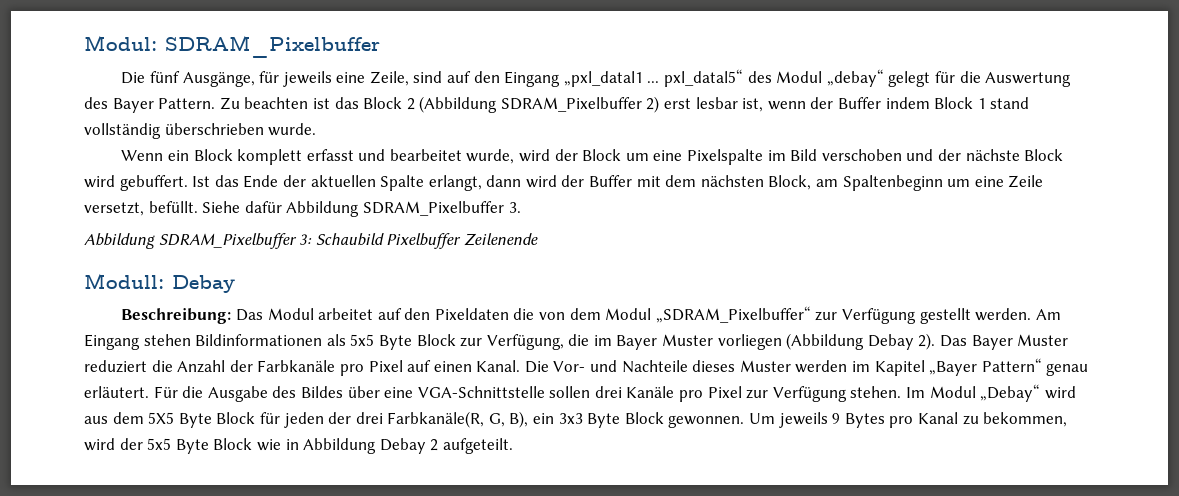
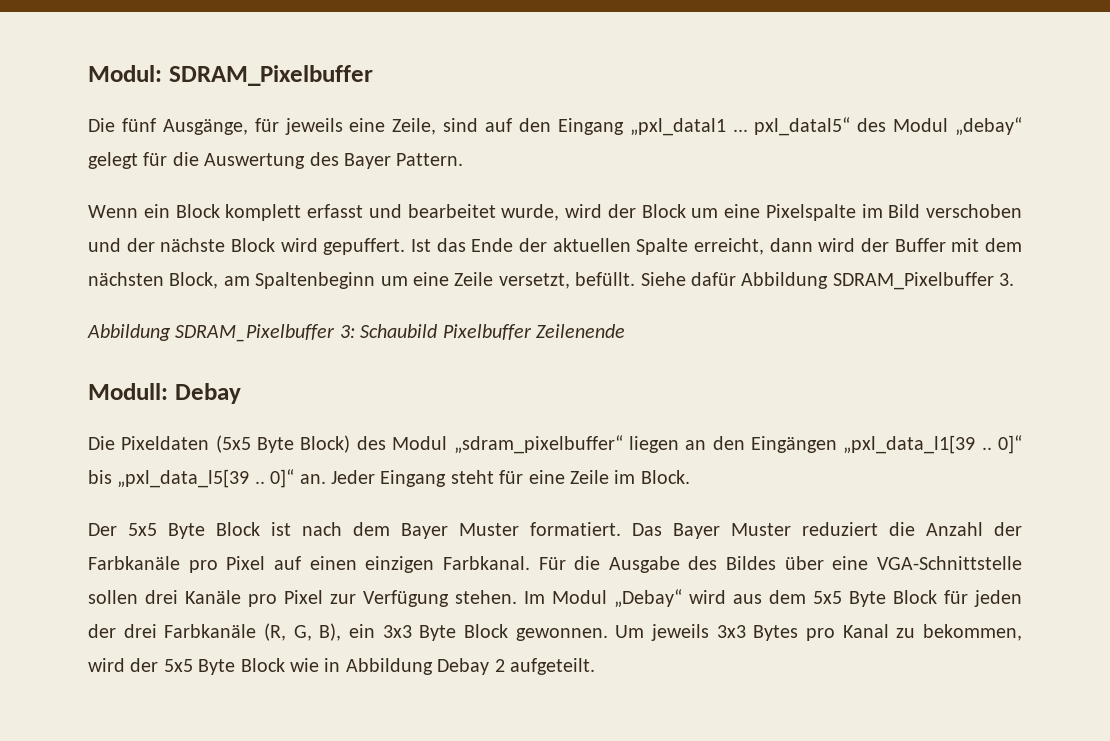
- Zu beachten ist das Block 2 (Abbildung SDRAM_Pixelbuffer 2) erst lesbar ist, wenn der Buffer indem Block 1 stand vollständig überschrieben wurde.
- Wenn ein Block komplett erfasst und bearbeitet wurde, wird der Block um eine Pixelspalte im Bild verschoben und der nächste Block wird gebuffert.
+ Wenn ein Block komplett erfasst und bearbeitet wurde, wird der Block um eine Pixelspalte im Bild verschoben und der nächste Block wird gepuffert.
- Ist das Ende der aktuellen Spalte erlangt, dann wird der Buffer mit dem nächsten Block, am Spaltenbeginn um eine Zeile versetzt, befüllt.
+ Ist das Ende der aktuellen Spalte erreicht, dann wird der Buffer mit dem nächsten Block, am Spaltenbeginn um eine Zeile versetzt, befüllt.
- Beschreibung: Das Modul arbeitet auf den Pixeldaten die von dem Modul „SDRAM_Pixelbuffer“ zur Verfügung gestellt werden. Am Eingang stehen Bildinformationen als 5x5 Byte Block zur Verfügung, die im Bayer Muster vorliegen (Abbildung Debay 2).
+ Die Pixeldaten (5x5 Byte Block) des Modul „sdram_pixelbuffer“ liegen an den Eingängen „pxl_data_l1[39 .. 0]“ bis „pxl_data_l5[39 .. 0]“ an. Jeder Eingang steht für eine Zeile im Block.
+ Der 5x5 Byte Block ist nach dem Bayer Muster formatiert.
- Das Bayer Muster reduziert die Anzahl der Farbkanäle pro Pixel auf einen Kanal. Die Vor- und Nachteile dieses Muster werden im Kapitel „Bayer Pattern“ genau erläutert.
+ Das Bayer Muster reduziert die Anzahl der Farbkanäle pro Pixel auf einen einzigen Farbkanal.
- Im Modul „Debay“ wird aus dem 5X5 Byte Block für jeden der drei Farbkanäle(R, G, B), ein 3x3 Byte Block gewonnen.
+ Im Modul „Debay“ wird aus dem 5x5 Byte Block für jeden der drei Farbkanäle (R, G, B), ein 3x3 Byte Block gewonnen.
- Um jeweils 9 Bytes pro Kanal zu bekommen, wird der 5x5 Byte Block wie in Abbildung Debay 2 aufgeteilt.
+ Um jeweils 3x3 Bytes pro Kanal zu bekommen, wird der 5x5 Byte Block wie in Abbildung Debay 2 aufgeteilt.

